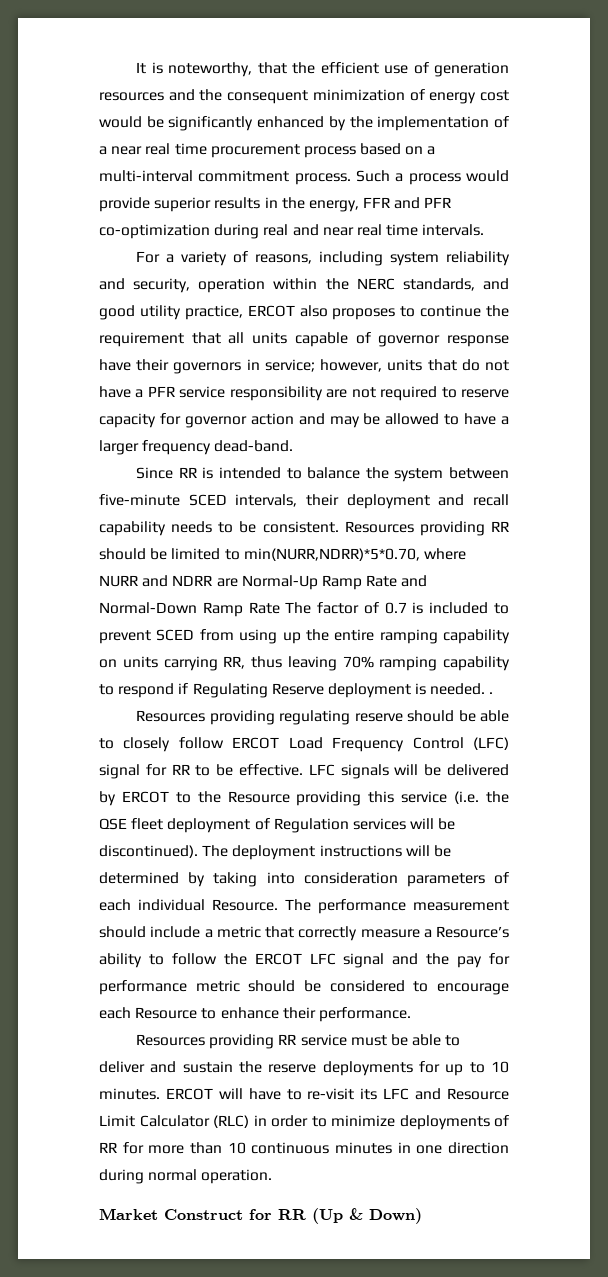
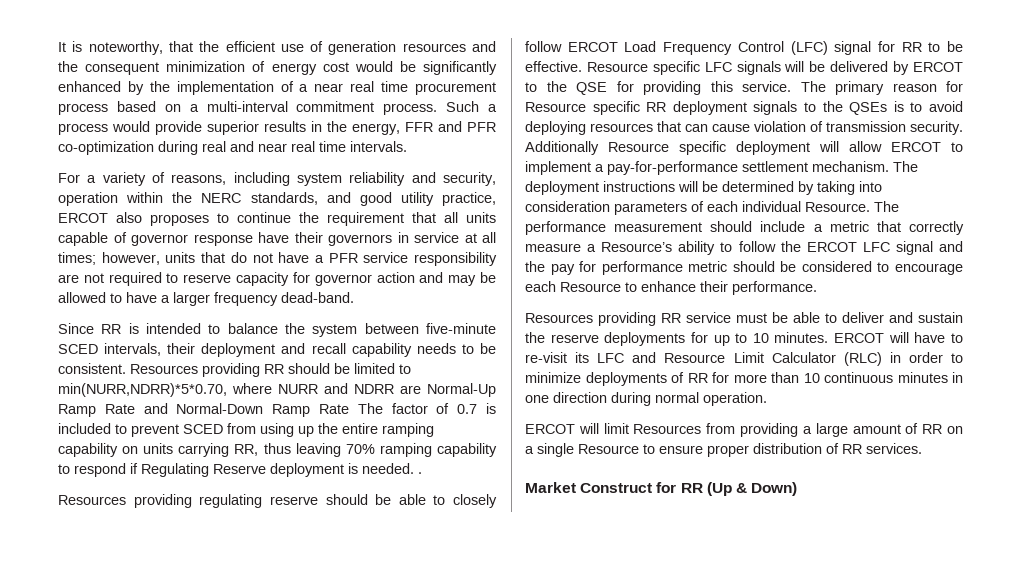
- For a variety of reasons, including system reliability and security, operation within the NERC standards, and good utility practice, ERCOT also proposes to continue the requirement that all units capable of governor response have their governors in service;
+ For a variety of reasons, including system reliability and security, operation within the NERC standards, and good utility practice, ERCOT also proposes to continue the requirement that all units capable of governor response have their governors in service at all times;
- LFC signals will be delivered by ERCOT to the Resource providing this service (i.e. the QSE fleet deployment of Regulation services will be discontinued).
+ Resource specific LFC signals will be delivered by ERCOT to the QSE for providing this service. The primary reason for Resource specific RR deployment signals to the QSEs is to avoid deploying resources that can cause violation of transmission security. Additionally Resource specific deployment will allow ERCOT to implement a pay-for-performance settlement mechanism.
+ ERCOT will limit Resources from providing a large amount of RR on a single Resource to ensure proper distribution of RR services.

